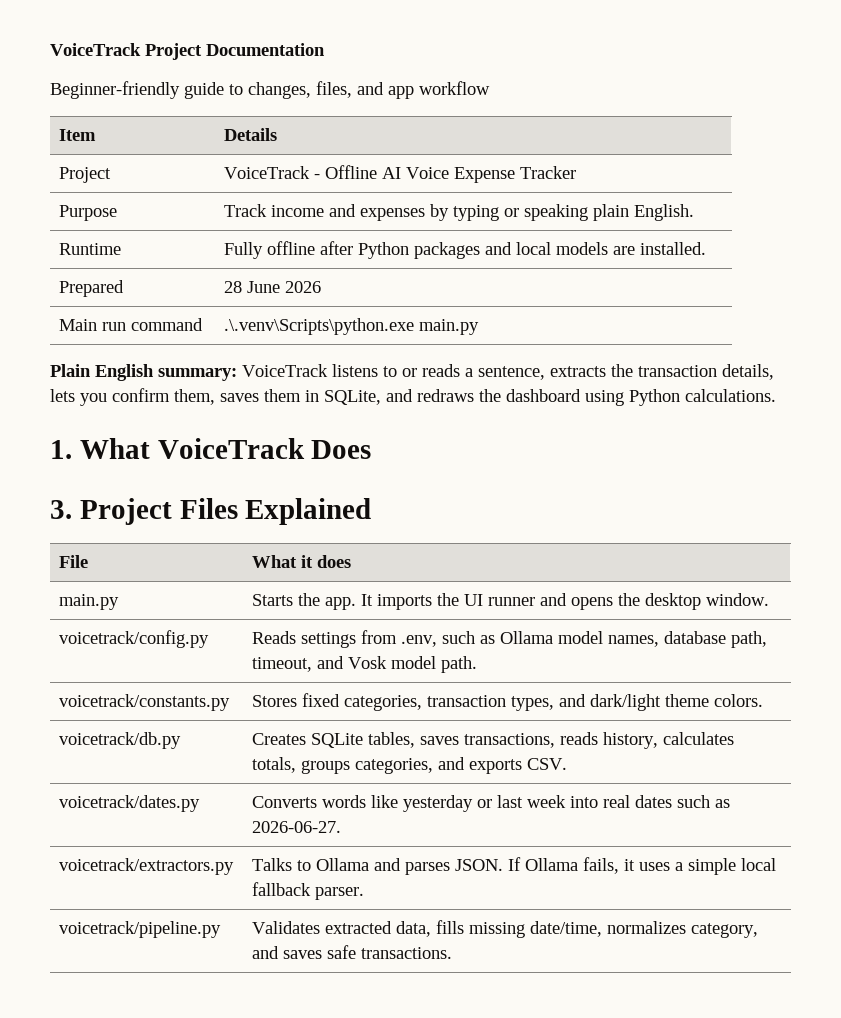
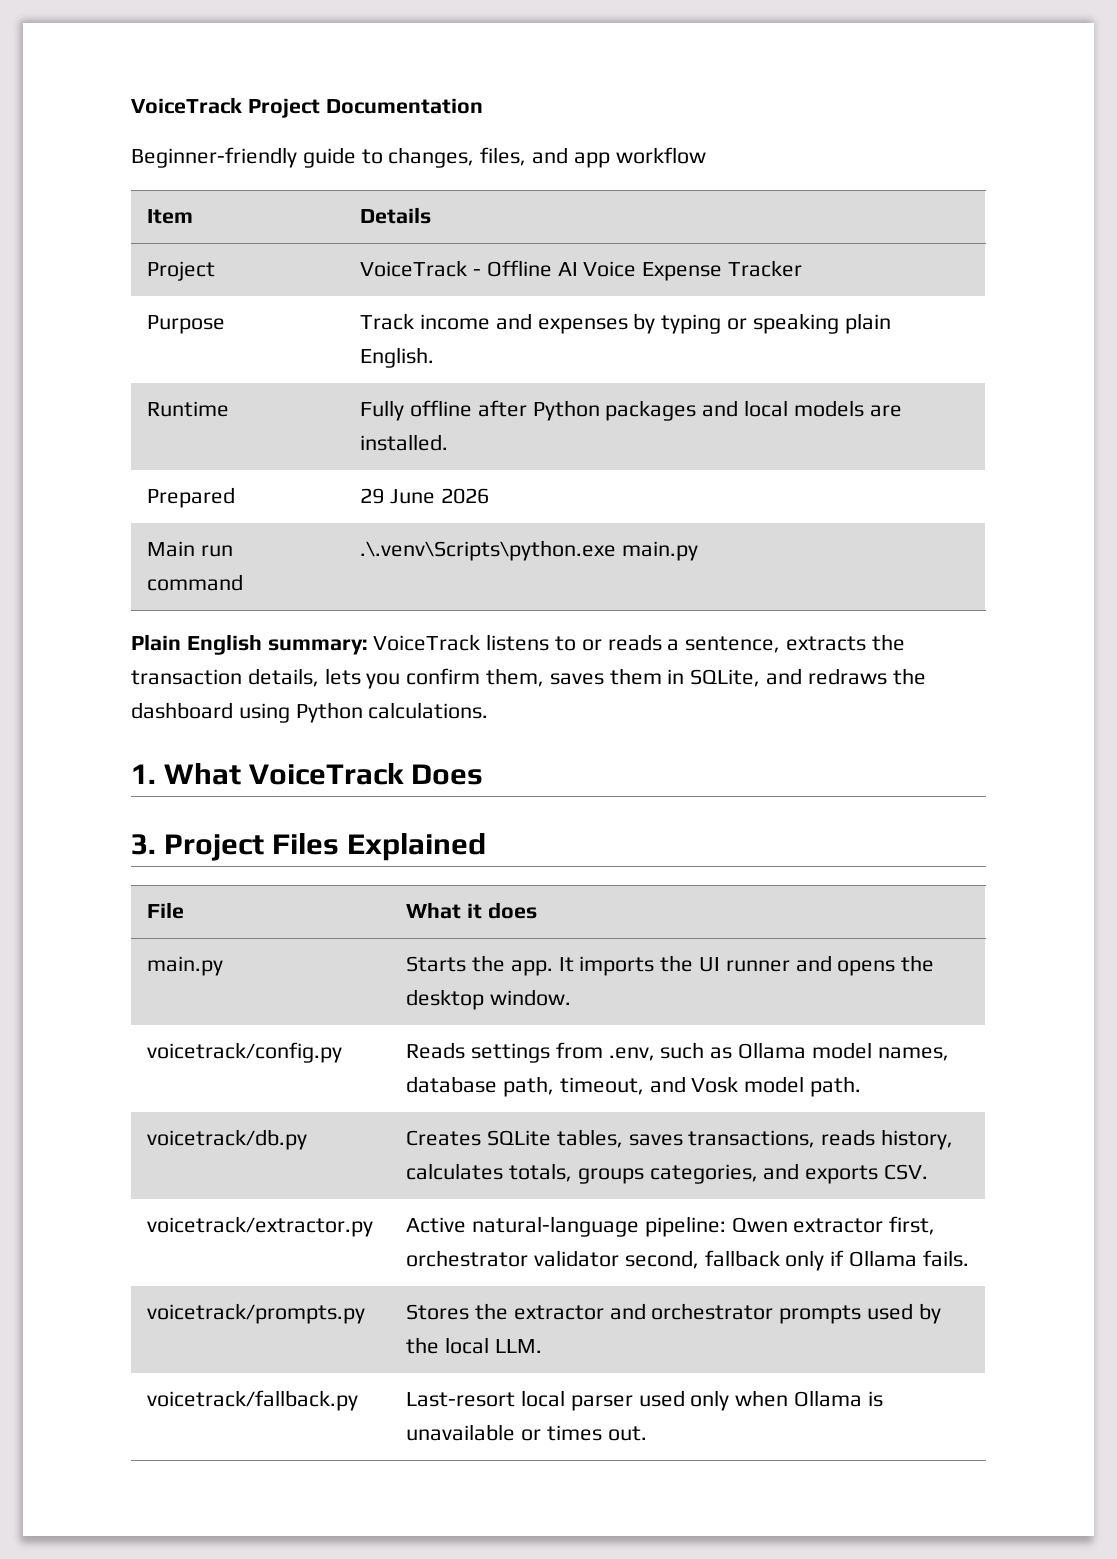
- Prepared | 28 June 2026
+ Prepared | 29 June 2026
- voicetrack/constants.py | Stores fixed categories, transaction types, and dark/light theme colors.
- voicetrack/dates.py | Converts words like yesterday or last week into real dates such as 2026-06-27.
- voicetrack/extractors.py | Talks to Ollama and parses JSON. If Ollama fails, it uses a simple local fallback parser.
- voicetrack/pipeline.py | Validates extracted data, fills missing date/time, normalizes category, and saves safe transactions.
+ voicetrack/extractor.py | Active natural-language pipeline: Qwen extractor first, orchestrator validator second, fallback only if Ollama fails.
+ voicetrack/prompts.py | Stores the extractor and orchestrator prompts used by the local LLM.
+ voicetrack/fallback.py | Last-resort local parser used only when Ollama is unavailable or times out.

